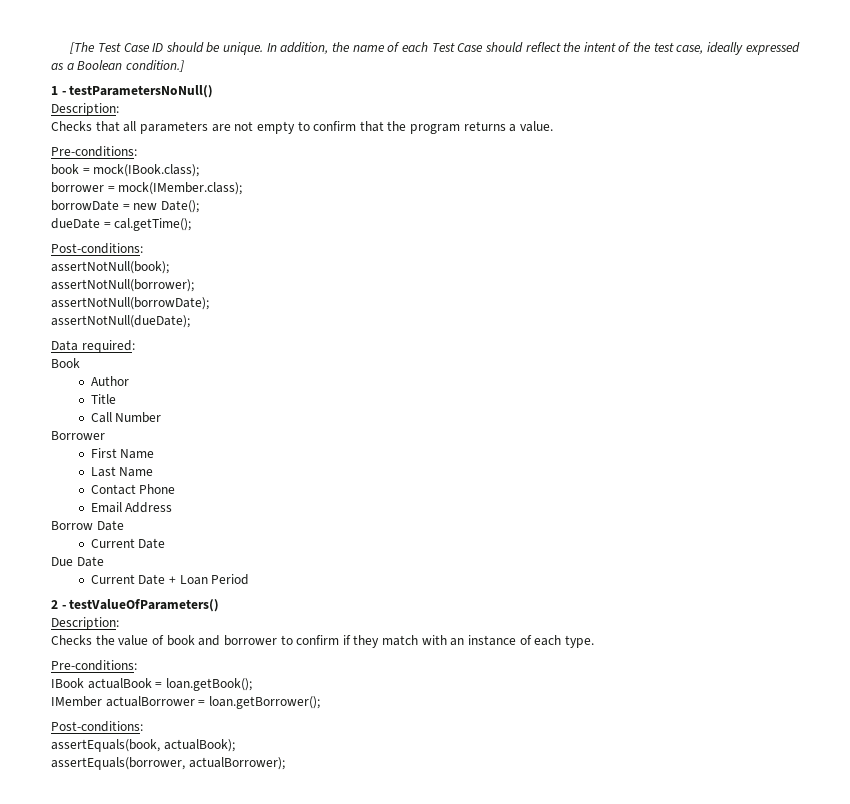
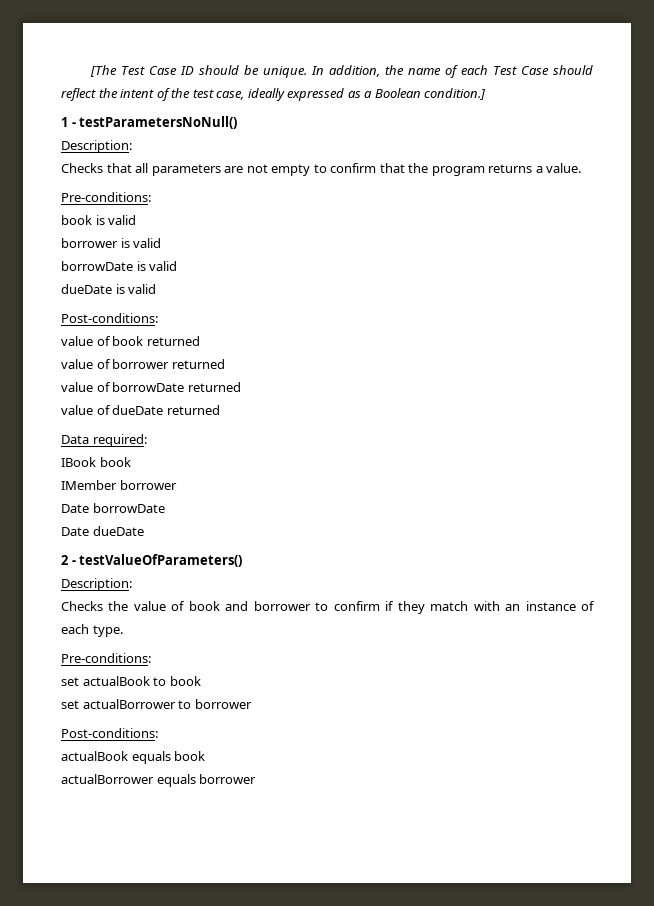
- book = mock(IBook.class);
- borrower = mock(IMember.class);
- borrowDate = new Date();
- dueDate = cal.getTime();
+ book is valid
+ borrower is valid
+ borrowDate is valid
+ dueDate is valid
  Post-conditions:
- assertNotNull(book);
- assertNotNull(borrower);
- assertNotNull(borrowDate);
- assertNotNull(dueDate);
+ value of book returned
+ value of borrower returned
+ value of borrowDate returned
+ value of dueDate returned
  Data required:
- Book
- Author
- Title
- Call Number
- Borrower
- First Name
- Last Name
- Contact Phone
- Email Address
- Borrow Date
- Current Date
- Due Date
- Current Date + Loan Period
+ IBook book
+ IMember borrower
+ Date borrowDate
+ Date dueDate
- IBook actualBook = loan.getBook();
- IMember actualBorrower = loan.getBorrower();
+ set actualBook to book
+ set actualBorrower to borrower
  Post-conditions:
- assertEquals(book, actualBook);
- assertEquals(borrower, actualBorrower);
+ actualBook equals book
+ actualBorrower equals borrower

